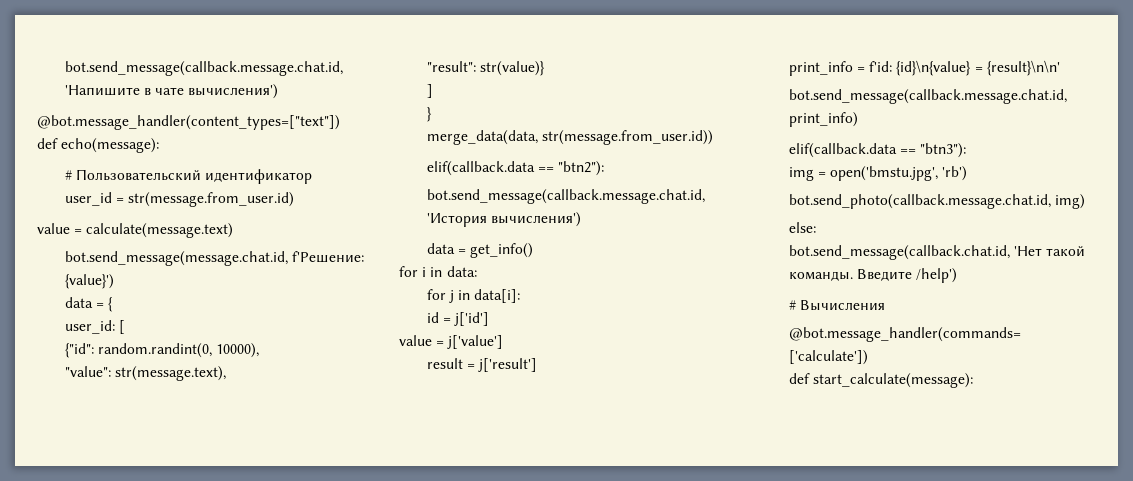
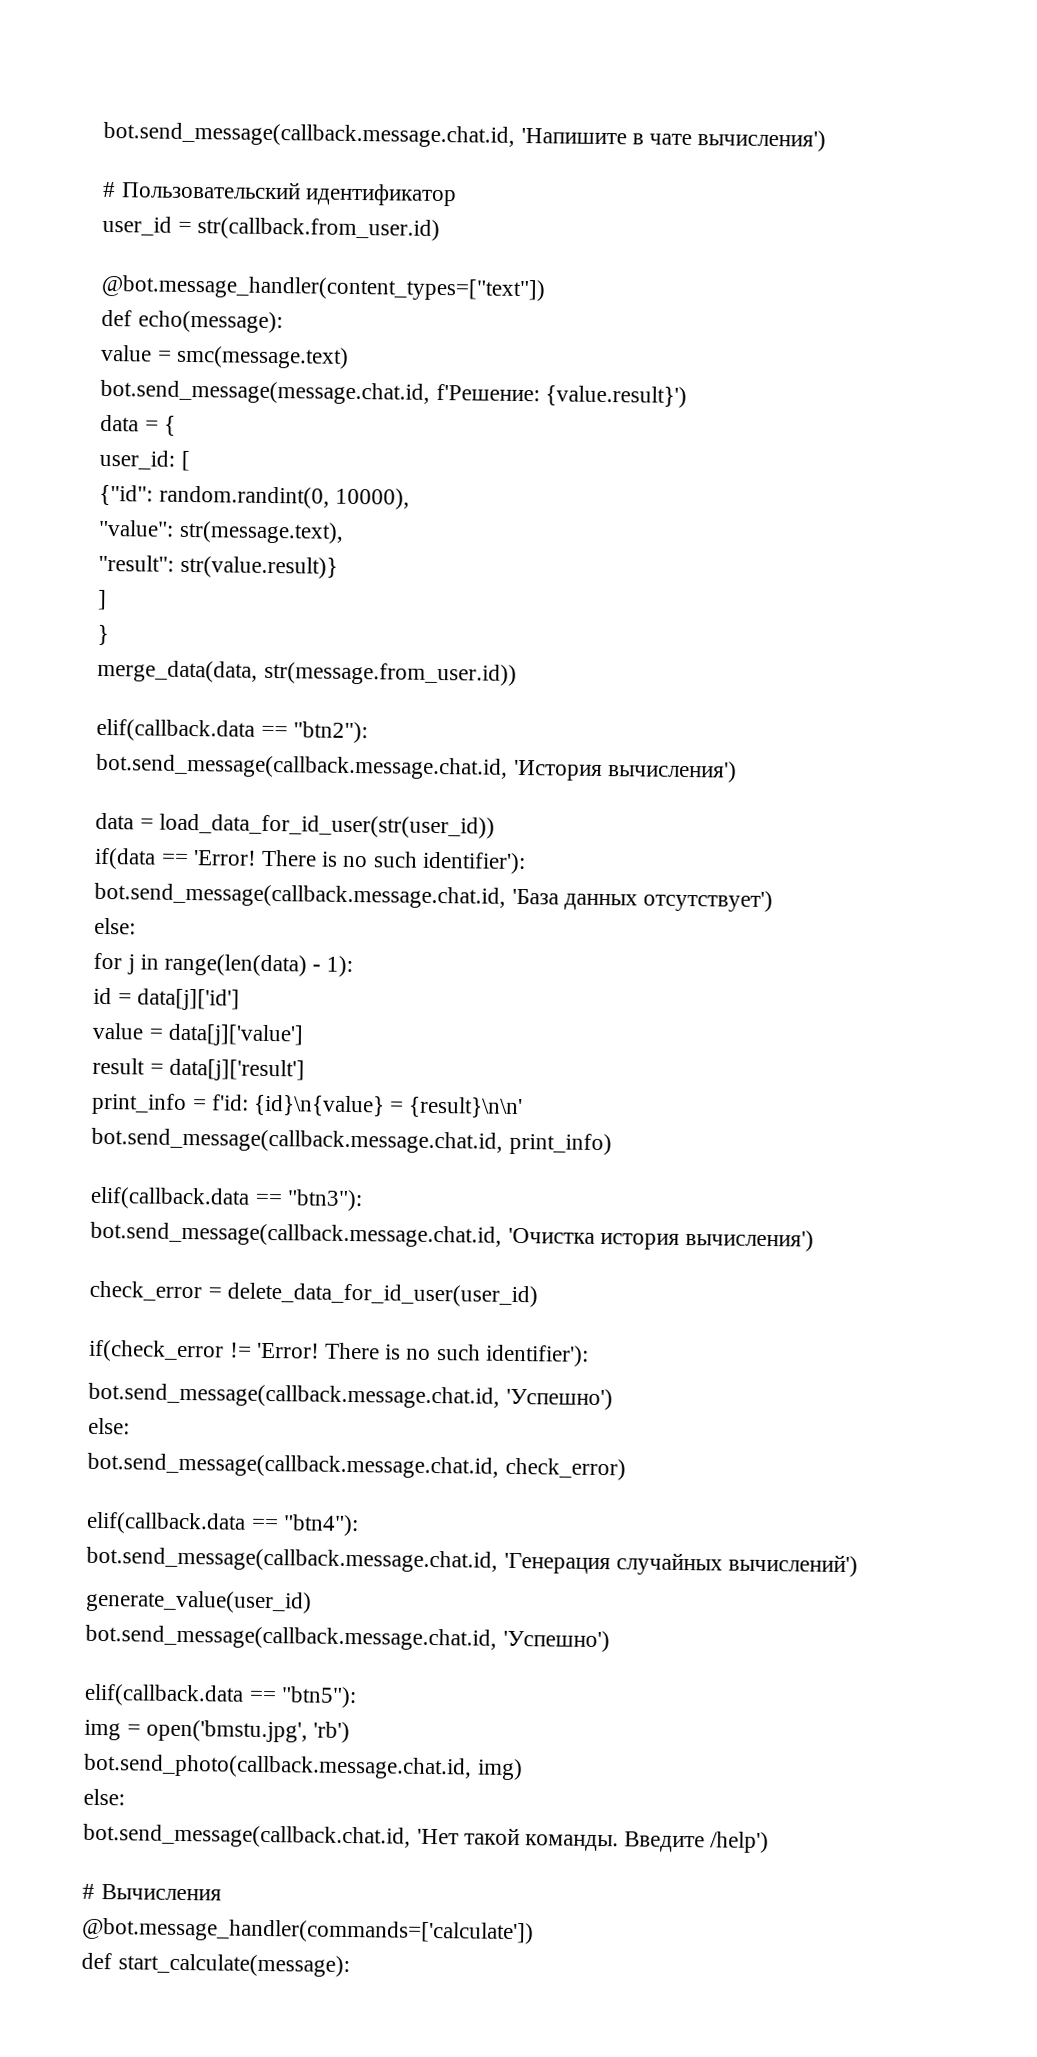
- @bot.message_handler(content_types=["text"])
- def echo(message):
- user_id = str(message.from_user.id)
- value = calculate(message.text)
+ user_id = str(callback.from_user.id)
+ @bot.message_handler(content_types=["text"])
+ def echo(message):
+ value = smc(message.text)
- bot.send_message(message.chat.id, f'Решение: {value}')
+ bot.send_message(message.chat.id, f'Решение: {value.result}')
- "result": str(value)}
+ "result": str(value.result)}
- data = get_info()
- for i in data:
+ data = load_data_for_id_user(str(user_id))
+ if(data == 'Error! There is no such identifier'):
+ bot.send_message(callback.message.chat.id, 'База данных отсутствует')
+ else:
- for j in data[i]:
+ for j in range(len(data) - 1):
- id = j['id']
- value = j['value']
+ id = data[j]['id']
+ value = data[j]['value']
- result = j['result']
+ result = data[j]['result']
+ bot.send_message(callback.message.chat.id, 'Очистка история вычисления')
+ check_error = delete_data_for_id_user(user_id)
+ if(check_error != 'Error! There is no such identifier'):
+ bot.send_message(callback.message.chat.id, 'Успешно')
+ else:
+ bot.send_message(callback.message.chat.id, check_error)
+ elif(callback.data == "btn4"):
+ bot.send_message(callback.message.chat.id, 'Генерация случайных вычислений')
+ generate_value(user_id)
+ bot.send_message(callback.message.chat.id, 'Успешно')
+ elif(callback.data == "btn5"):

